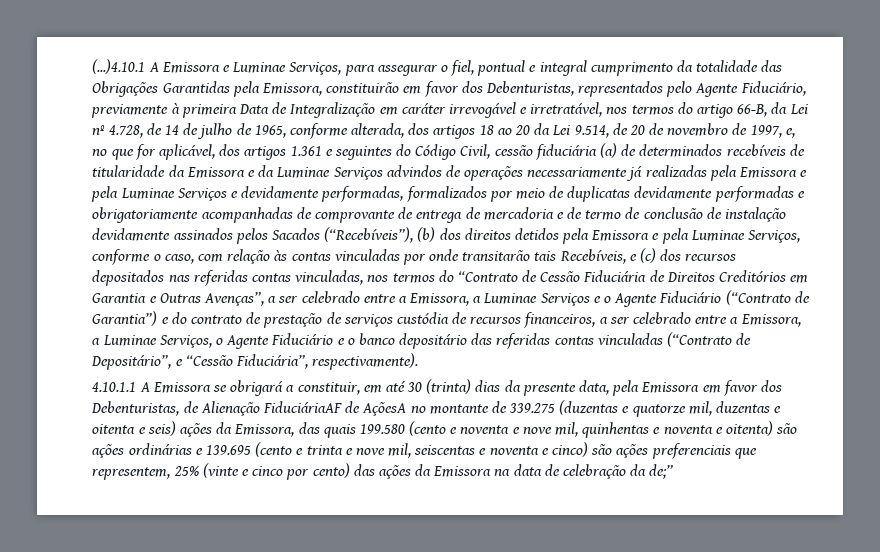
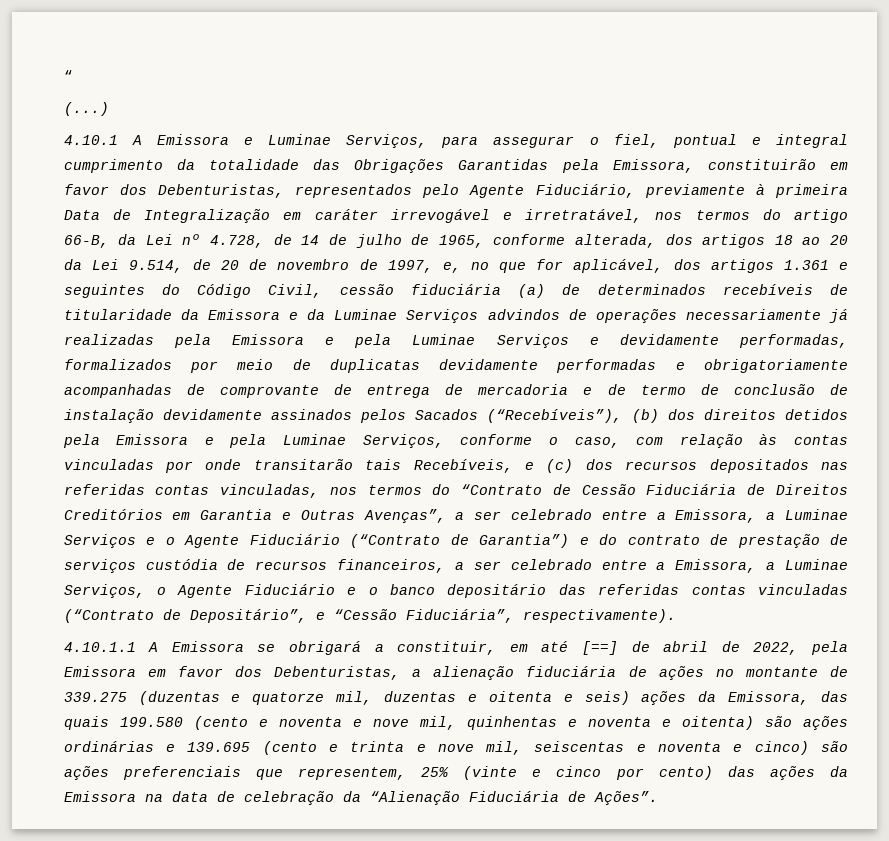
- (...)4.10.1 A Emissora e Luminae Serviços, para assegurar o fiel, pontual e integral cumprimento da totalidade das Obrigações Garantidas pela Emissora, constituirão em favor dos Debenturistas, representados pelo Agente Fiduciário, previamente à primeira Data de Integralização em caráter irrevogável e irretratável, nos termos do artigo 66-B, da Lei nº 4.728, de 14 de julho de 1965, conforme alterada, dos artigos 18 ao 20 da Lei 9.514, de 20 de novembro de 1997, e, no que for aplicável, dos artigos 1.361 e seguintes do Código Civil, cessão fiduciária (a) de determinados recebíveis de titularidade da Emissora e da Luminae Serviços advindos de operações necessariamente já realizadas pela Emissora e pela Luminae Serviços e devidamente performadas, formalizados por meio de duplicatas devidamente performadas e obrigatoriamente acompanhadas de comprovante de entrega de mercadoria e de termo de conclusão de instalação devidamente assinados pelos Sacados (“Recebíveis”), (b) dos direitos detidos pela Emissora e pela Luminae Serviços, conforme o caso, com relação às contas vinculadas por onde transitarão tais Recebíveis, e (c) dos recursos depositados nas referidas contas vinculadas, nos termos do “Contrato de Cessão Fiduciária de Direitos Creditórios em Garantia e Outras Avenças”, a ser celebrado entre a Emissora, a Luminae Serviços e o Agente Fiduciário (“Contrato de Garantia”) e do contrato de prestação de serviços custódia de recursos financeiros, a ser celebrado entre a Emissora, a Luminae Serviços, o Agente Fiduciário e o banco depositário das referidas contas vinculadas (“Contrato de Depositário”, e “Cessão Fiduciária”, respectivamente).
+ “
+ (...)
+ 4.10.1 A Emissora e Luminae Serviços, para assegurar o fiel, pontual e integral cumprimento da totalidade das Obrigações Garantidas pela Emissora, constituirão em favor dos Debenturistas, representados pelo Agente Fiduciário, previamente à primeira Data de Integralização em caráter irrevogável e irretratável, nos termos do artigo 66-B, da Lei nº 4.728, de 14 de julho de 1965, conforme alterada, dos artigos 18 ao 20 da Lei 9.514, de 20 de novembro de 1997, e, no que for aplicável, dos artigos 1.361 e seguintes do Código Civil, cessão fiduciária (a) de determinados recebíveis de titularidade da Emissora e da Luminae Serviços advindos de operações necessariamente já realizadas pela Emissora e pela Luminae Serviços e devidamente performadas, formalizados por meio de duplicatas devidamente performadas e obrigatoriamente acompanhadas de comprovante de entrega de mercadoria e de termo de conclusão de instalação devidamente assinados pelos Sacados (“Recebíveis”), (b) dos direitos detidos pela Emissora e pela Luminae Serviços, conforme o caso, com relação às contas vinculadas por onde transitarão tais Recebíveis, e (c) dos recursos depositados nas referidas contas vinculadas, nos termos do “Contrato de Cessão Fiduciária de Direitos Creditórios em Garantia e Outras Avenças”, a ser celebrado entre a Emissora, a Luminae Serviços e o Agente Fiduciário (“Contrato de Garantia”) e do contrato de prestação de serviços custódia de recursos financeiros, a ser celebrado entre a Emissora, a Luminae Serviços, o Agente Fiduciário e o banco depositário das referidas contas vinculadas (“Contrato de Depositário”, e “Cessão Fiduciária”, respectivamente).
- 4.10.1.1 A Emissora se obrigará a constituir, em até 30 (trinta) dias da presente data, pela Emissora em favor dos Debenturistas, de Alienação FiduciáriaAF de AçõesA no montante de 339.275 (duzentas e quatorze mil, duzentas e oitenta e seis) ações da Emissora, das quais 199.580 (cento e noventa e nove mil, quinhentas e noventa e oitenta) são ações ordinárias e 139.695 (cento e trinta e nove mil, seiscentas e noventa e cinco) são ações preferenciais que representem, 25% (vinte e cinco por cento) das ações da Emissora na data de celebração da de;”
+ 4.10.1.1 A Emissora se obrigará a constituir, em até [==] de abril de 2022, pela Emissora em favor dos Debenturistas, a alienação fiduciária de ações no montante de 339.275 (duzentas e quatorze mil, duzentas e oitenta e seis) ações da Emissora, das quais 199.580 (cento e noventa e nove mil, quinhentas e noventa e oitenta) são ações ordinárias e 139.695 (cento e trinta e nove mil, seiscentas e noventa e cinco) são ações preferenciais que representem, 25% (vinte e cinco por cento) das ações da Emissora na data de celebração da “Alienação Fiduciária de Ações”.

